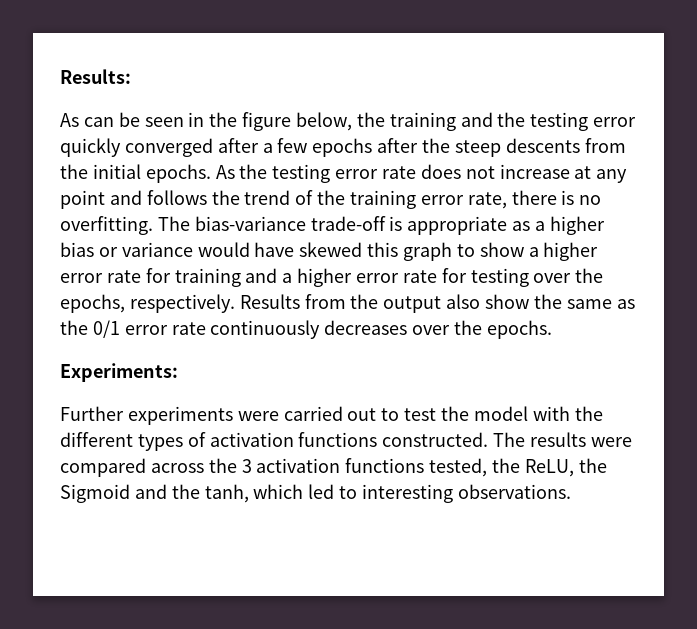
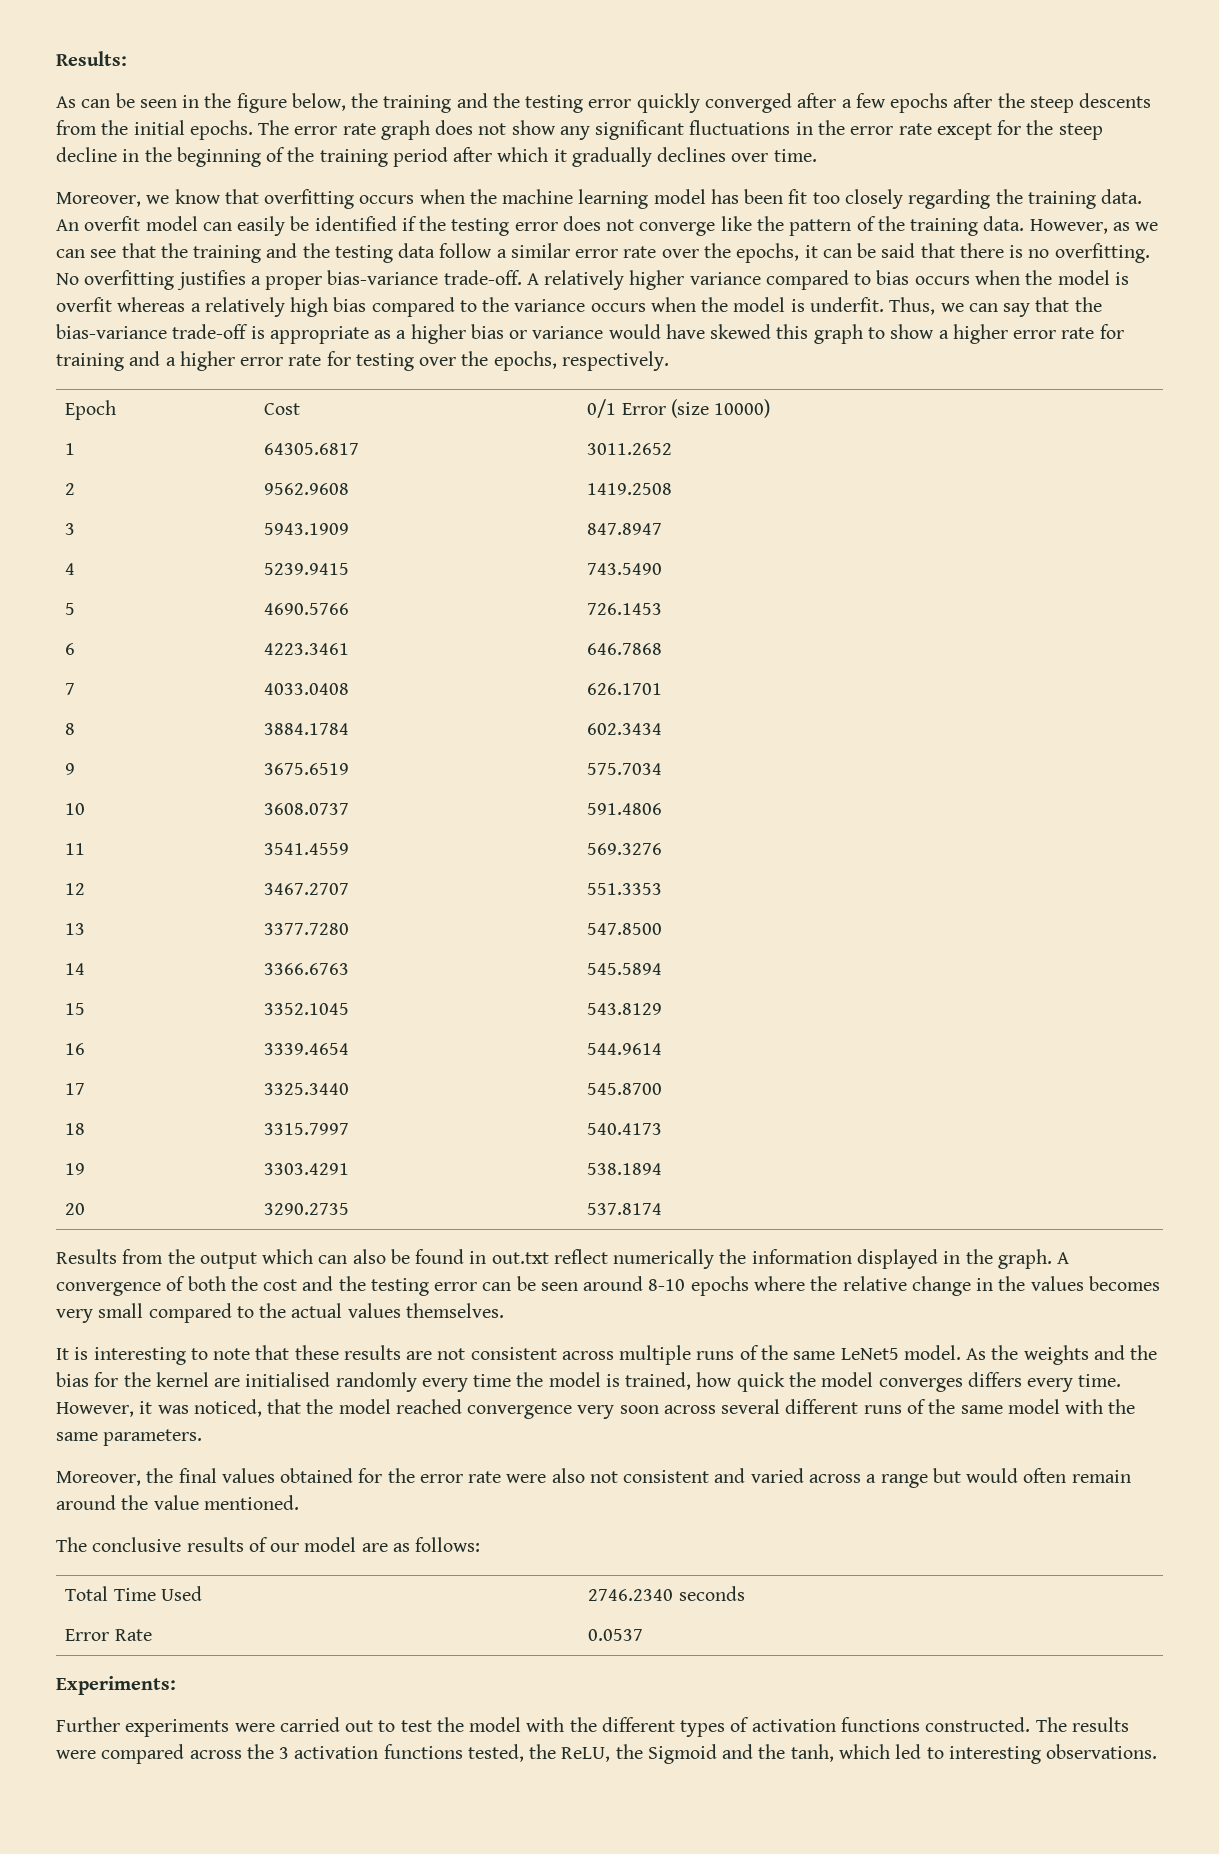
- As the testing error rate does not increase at any point and follows the trend of the training error rate, there is no overfitting. The bias-variance trade-off is appropriate as a higher bias or variance would have skewed this graph to show a higher error rate for training and a higher error rate for testing over the epochs, respectively. Results from the output also show the same as the 0/1 error rate continuously decreases over the epochs.
+ The error rate graph does not show any significant fluctuations in the error rate except for the steep decline in the beginning of the training period after which it gradually declines over time.
+ Moreover, we know that overfitting occurs when the machine learning model has been fit too closely regarding the training data. An overfit model can easily be identified if the testing error does not converge like the pattern of the training data. However, as we can see that the training and the testing data follow a similar error rate over the epochs, it can be said that there is no overfitting. No overfitting justifies a proper bias-variance trade-off. A relatively higher variance compared to bias occurs when the model is overfit whereas a relatively high bias compared to the variance occurs when the model is underfit. Thus, we can say that the bias-variance trade-off is appropriate as a higher bias or variance would have skewed this graph to show a higher error rate for training and a higher error rate for testing over the epochs, respectively.
+ Epoch | Cost | 0/1 Error (size 10000)
+ 1 | 64305.6817 | 3011.2652
+ 2 | 9562.9608 | 1419.2508
+ 3 | 5943.1909 | 847.8947
+ 4 | 5239.9415 | 743.5490
+ 5 | 4690.5766 | 726.1453
+ 6 | 4223.3461 | 646.7868
+ 7 | 4033.0408 | 626.1701
+ 8 | 3884.1784 | 602.3434
+ 9 | 3675.6519 | 575.7034
+ 10 | 3608.0737 | 591.4806
+ 11 | 3541.4559 | 569.3276
+ 12 | 3467.2707 | 551.3353
+ 13 | 3377.7280 | 547.8500
+ 14 | 3366.6763 | 545.5894
+ 15 | 3352.1045 | 543.8129
+ 16 | 3339.4654 | 544.9614
+ 17 | 3325.3440 | 545.8700
+ 18 | 3315.7997 | 540.4173
+ 19 | 3303.4291 | 538.1894
+ 20 | 3290.2735 | 537.8174
+ Results from the output which can also be found in out.txt reflect numerically the information displayed in the graph. A convergence of both the cost and the testing error can be seen around 8-10 epochs where the relative change in the values becomes very small compared to the actual values themselves.
+ It is interesting to note that these results are not consistent across multiple runs of the same LeNet5 model. As the weights and the bias for the kernel are initialised randomly every time the model is trained, how quick the model converges differs every time. However, it was noticed, that the model reached convergence very soon across several different runs of the same model with the same parameters.
+ Moreover, the final values obtained for the error rate were also not consistent and varied across a range but would often remain around the value mentioned.
+ The conclusive results of our model are as follows:
+ Total Time Used | 2746.2340 seconds
+ Error Rate | 0.0537

